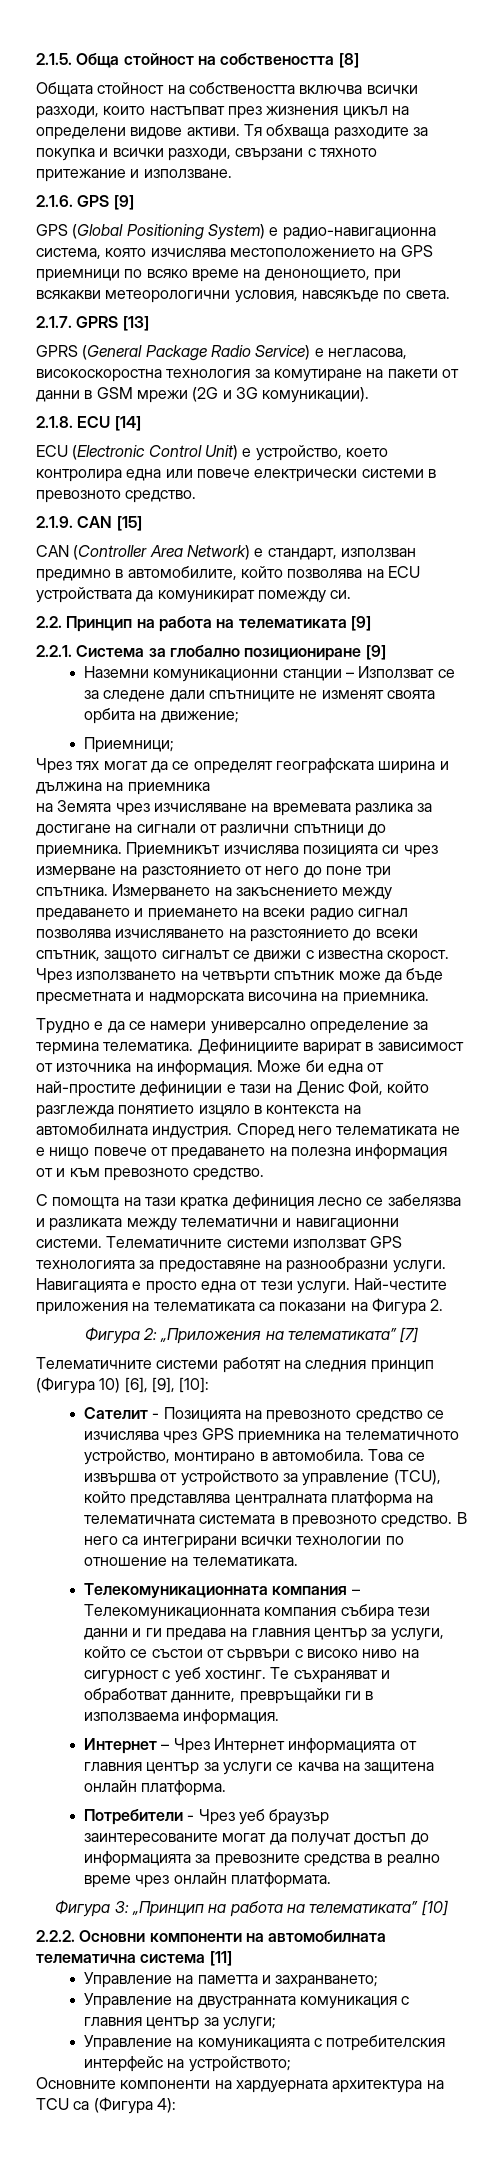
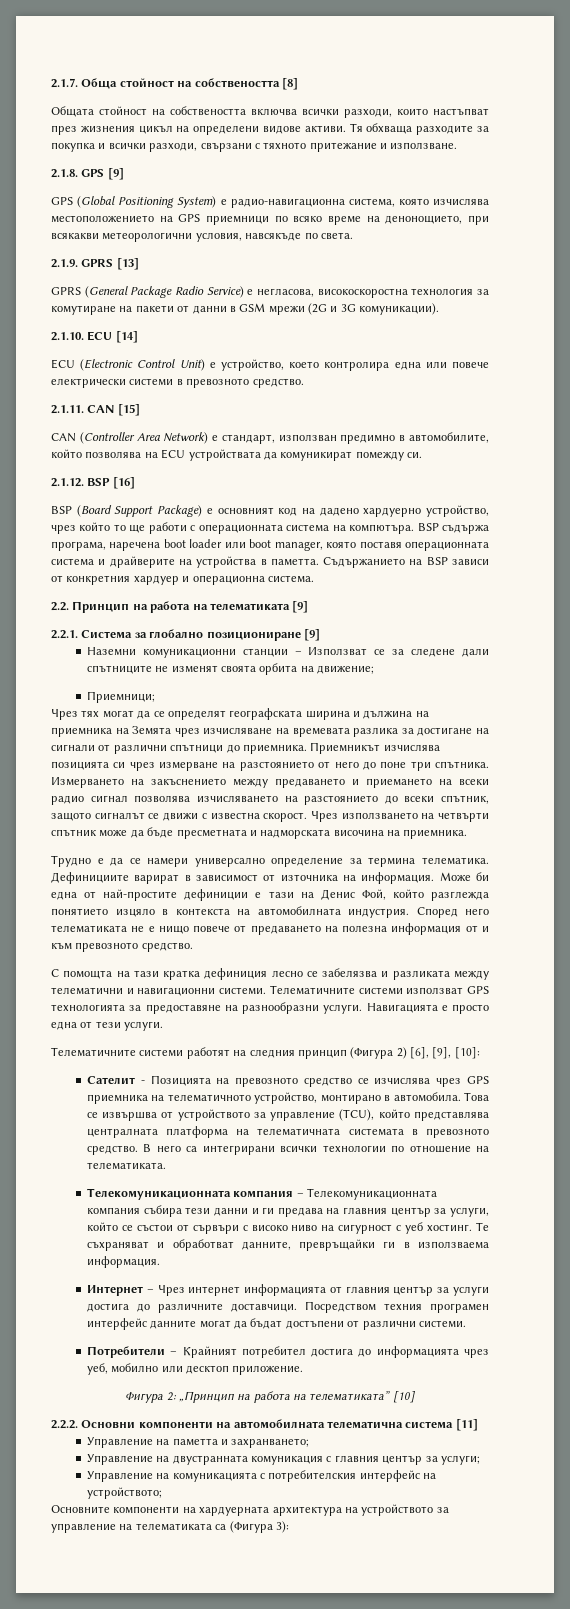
- 2.1.5. Обща стойност на собствеността [8]
+ 2.1.7. Обща стойност на собствеността [8]
- 2.1.6. GPS [9]
+ 2.1.8. GPS [9]
- 2.1.7. GPRS [13]
+ 2.1.9. GPRS [13]
- 2.1.8. ECU [14]
+ 2.1.10. ECU [14]
- 2.1.9. CAN [15]
+ 2.1.11. CAN [15]
+ 2.1.12. BSP [16]
+ BSP (Board Support Package) е основният код на дадено хардуерно устройство, чрез който то ще работи с операционната система на компютъра. BSP съдържа програма, наречена boot loader или boot manager, която поставя операционната система и драйверите на устройства в паметта. Съдържанието на BSP зависи от конкретния хардуер и операционна система.
- Чрез тях могат да се определят географската ширина и дължина на приемника
- на Земята чрез изчисляване на времевата разлика за достигане на сигнали от различни спътници до приемника.
+ Чрез тях могат да се определят географската ширина и дължина на приемника на Земята чрез изчисляване на времевата разлика за достигане на сигнали от различни спътници до приемника.
- Най-честите приложения на телематиката са показани на Фигура 2.
- Фигура 2: „Приложения на телематиката” [7]
- Телематичните системи работят на следния принцип (Фигура 10) [6], [9], [10]:
+ Телематичните системи работят на следния принцип (Фигура 2) [6], [9], [10]:
- Интернет – Чрез Интернет информацията от главния център за услуги се качва на защитена онлайн платформа.
- Потребители - Чрез уеб браузър заинтересованите могат да получат достъп до информацията за превозните средства в реално време чрез онлайн платформата.
- Фигура 3: „Принцип на работа на телематиката” [10]
+ Интернет – Чрез интернет информацията от главния център за услуги достига до различните доставчици. Посредством техния програмен интерфейс данните могат да бъдат достъпени от различни системи.
+ Потребители – Крайният потребител достига до информацията чрез уеб, мобилно или десктоп приложение.
+ Фигура 2: „Принцип на работа на телематиката” [10]
- Основните компоненти на хардуерната архитектура на TCU са (Фигура 4):
+ Основните компоненти на хардуерната архитектура на устройството за управление на телематиката са (Фигура 3):

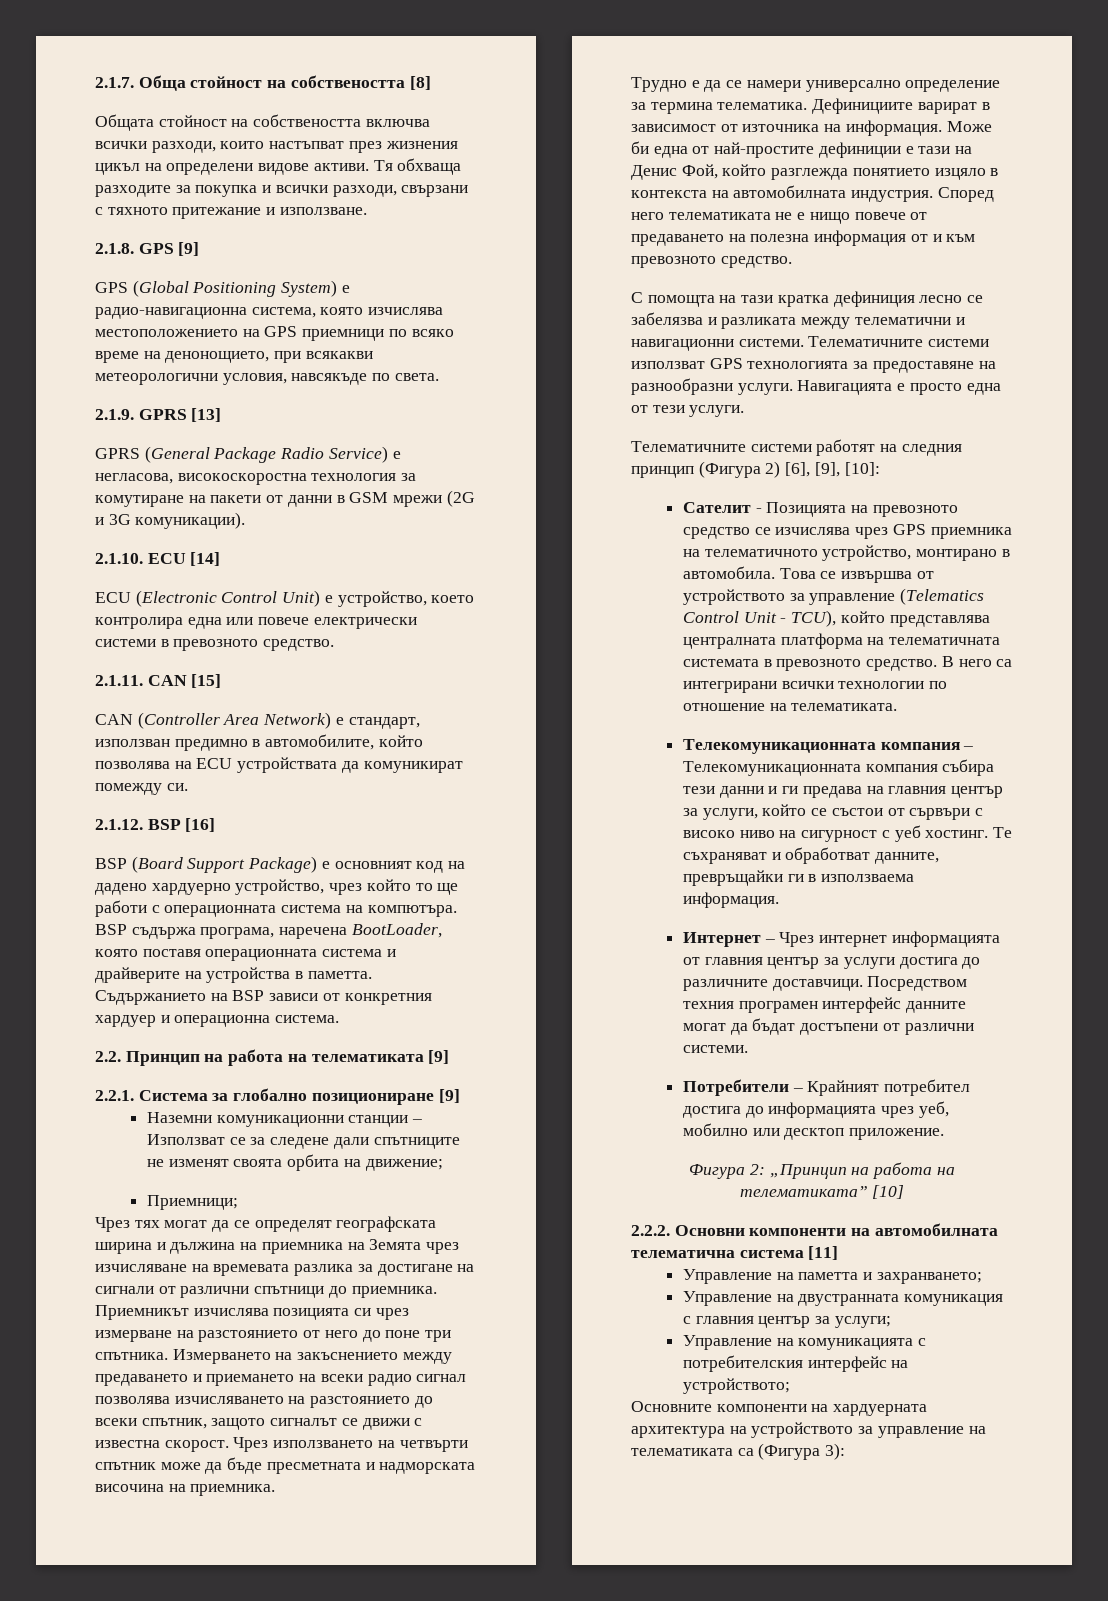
- BSP съдържа програма, наречена boot loader или boot manager, която поставя операционната система и драйверите на устройства в паметта.
+ BSP съдържа програма, наречена BootLoader, която поставя операционната система и драйверите на устройства в паметта.
- Това се извършва от устройството за управление (TCU), който представлява централната платформа на телематичната системата в превозното средство.
+ Това се извършва от устройството за управление (Telematics Control Unit - TCU), който представлява централната платформа на телематичната системата в превозното средство.

